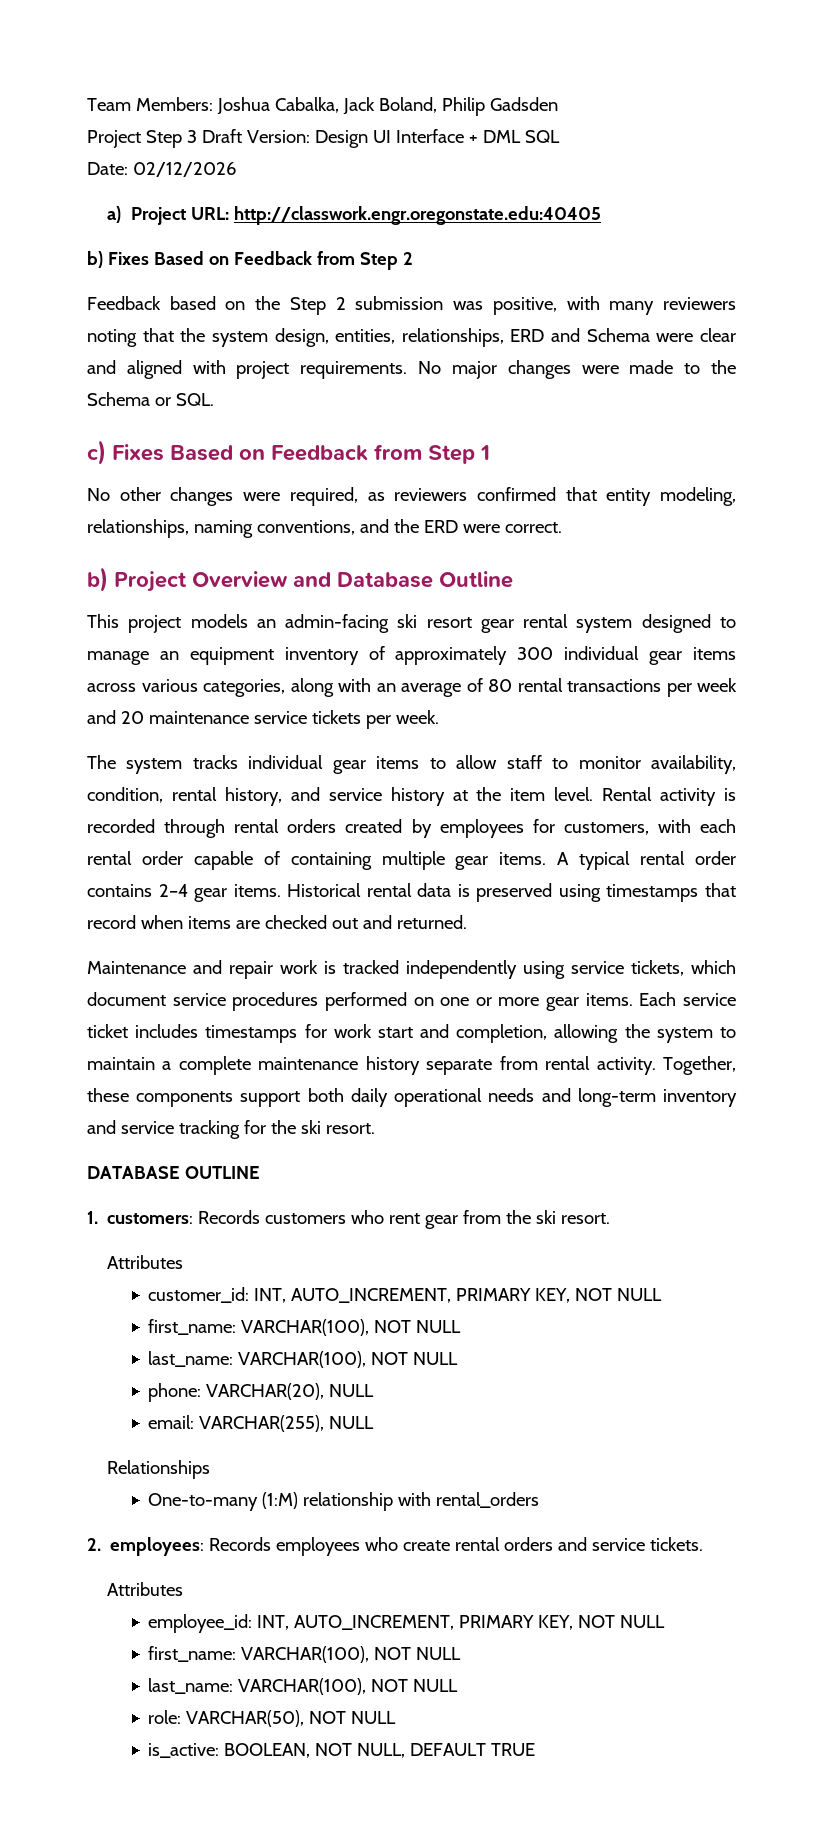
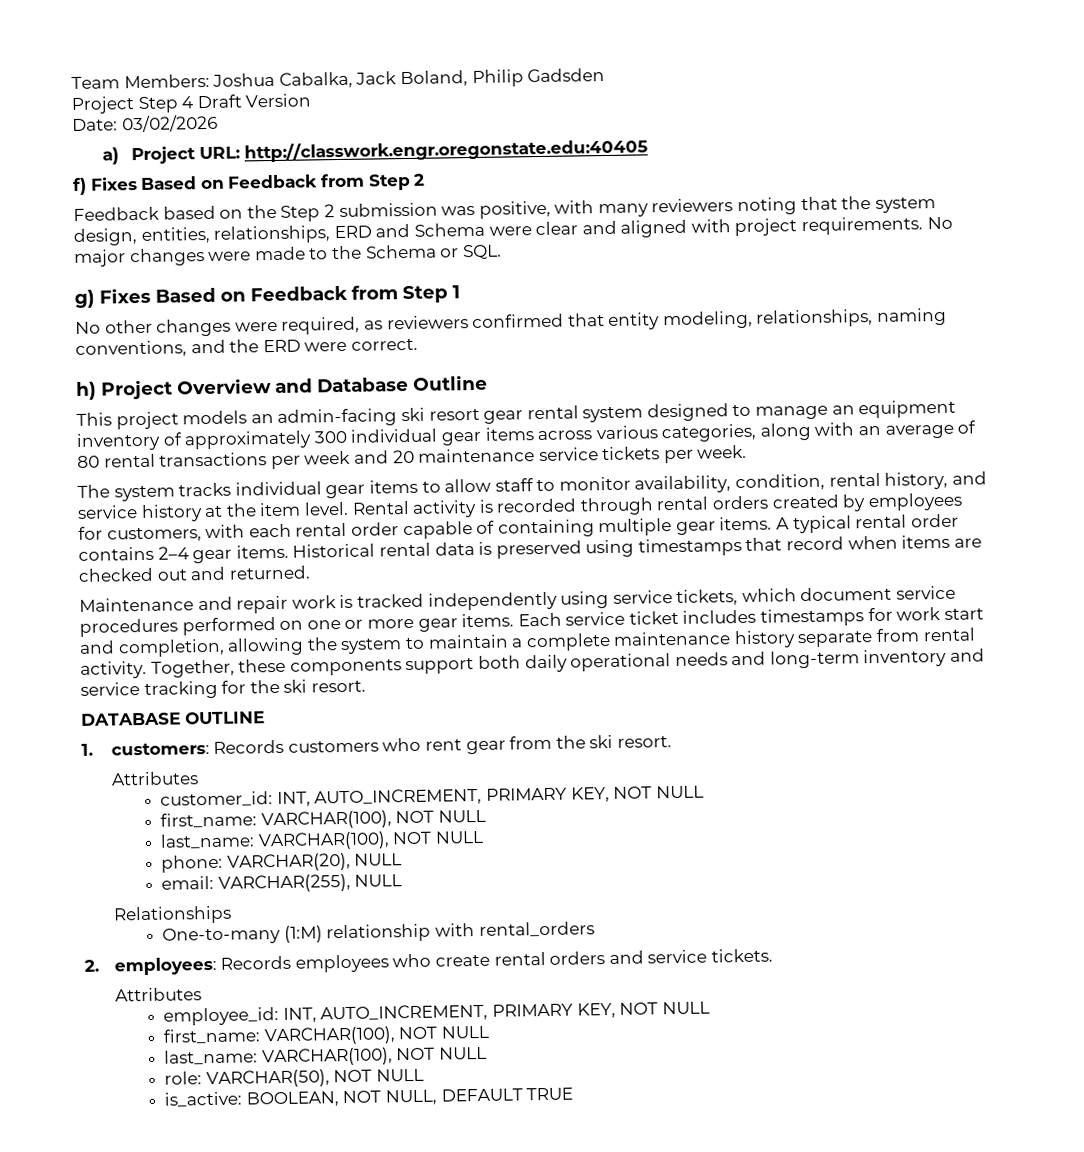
- Project Step 3 Draft Version: Design UI Interface + DML SQL
+ Project Step 4 Draft Version
- Date: 02/12/2026
+ Date: 03/02/2026
- b) Fixes Based on Feedback from Step 2
+ f) Fixes Based on Feedback from Step 2
- c) Fixes Based on Feedback from Step 1
+ g) Fixes Based on Feedback from Step 1
- b) Project Overview and Database Outline
+ h) Project Overview and Database Outline

